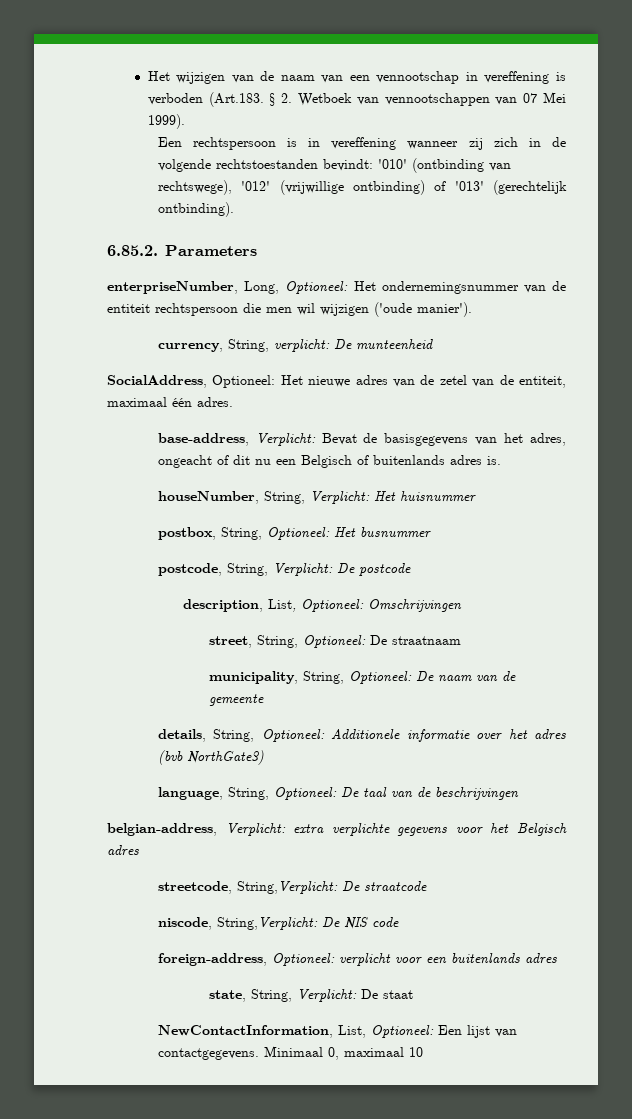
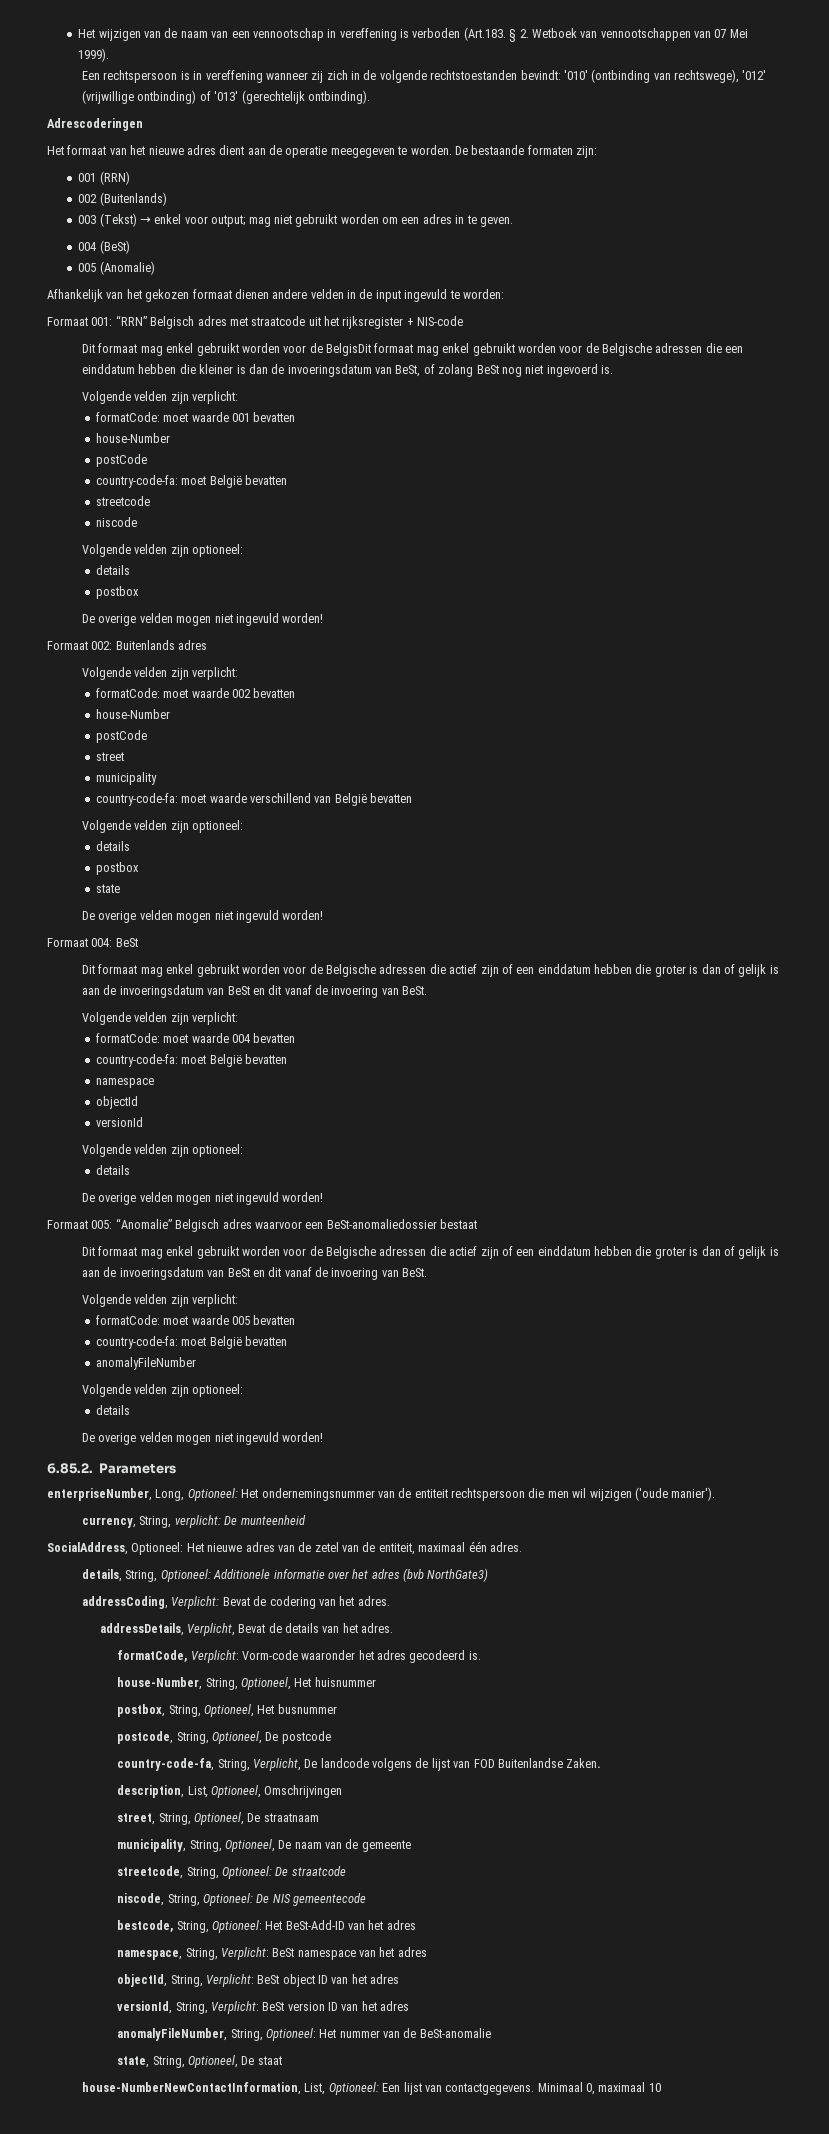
+ Adrescoderingen
+ Het formaat van het nieuwe adres dient aan de operatie meegegeven te worden. De bestaande formaten zijn:
+ 001 (RRN)
+ 002 (Buitenlands)
+ 003 (Tekst) → enkel voor output; mag niet gebruikt worden om een adres in te geven.
+ 004 (BeSt)
+ 005 (Anomalie)
+ Afhankelijk van het gekozen formaat dienen andere velden in de input ingevuld te worden:
+ Formaat 001: “RRN” Belgisch adres met straatcode uit het rijksregister + NIS-code
+ Dit formaat mag enkel gebruikt worden voor de BelgisDit formaat mag enkel gebruikt worden voor de Belgische adressen die een einddatum hebben die kleiner is dan de invoeringsdatum van BeSt, of zolang BeSt nog niet ingevoerd is.
+ Volgende velden zijn verplicht:
+ formatCode: moet waarde 001 bevatten
+ house-Number
+ postCode
+ country-code-fa: moet België bevatten
+ streetcode
+ niscode
+ Volgende velden zijn optioneel:
+ details
+ postbox
+ De overige velden mogen niet ingevuld worden!
+ Formaat 002: Buitenlands adres
+ Volgende velden zijn verplicht:
+ formatCode: moet waarde 002 bevatten
+ house-Number
+ postCode
+ street
+ municipality
+ country-code-fa: moet waarde verschillend van België bevatten
+ Volgende velden zijn optioneel:
+ details
+ postbox
+ state
+ De overige velden mogen niet ingevuld worden!
+ Formaat 004: BeSt
+ Dit formaat mag enkel gebruikt worden voor de Belgische adressen die actief zijn of een einddatum hebben die groter is dan of gelijk is aan de invoeringsdatum van BeSt en dit vanaf de invoering van BeSt.
+ Volgende velden zijn verplicht:
+ formatCode: moet waarde 004 bevatten
+ country-code-fa: moet België bevatten
+ namespace
+ objectId
+ versionId
+ Volgende velden zijn optioneel:
+ details
+ De overige velden mogen niet ingevuld worden!
+ Formaat 005: “Anomalie” Belgisch adres waarvoor een BeSt-anomaliedossier bestaat
+ Dit formaat mag enkel gebruikt worden voor de Belgische adressen die actief zijn of een einddatum hebben die groter is dan of gelijk is aan de invoeringsdatum van BeSt en dit vanaf de invoering van BeSt.
+ Volgende velden zijn verplicht:
+ formatCode: moet waarde 005 bevatten
+ country-code-fa: moet België bevatten
+ anomalyFileNumber
+ Volgende velden zijn optioneel:
+ details
+ De overige velden mogen niet ingevuld worden!
- base-address, Verplicht: Bevat de basisgegevens van het adres, ongeacht of dit nu een Belgisch of buitenlands adres is.
- houseNumber, String, Verplicht: Het huisnummer
- postbox, String, Optioneel: Het busnummer
- postcode, String, Verplicht: De postcode
- description, List, Optioneel: Omschrijvingen
- street, String, Optioneel: De straatnaam
- municipality, String, Optioneel: De naam van de gemeente
- language, String, Optioneel: De taal van de beschrijvingen
- belgian-address, Verplicht: extra verplichte gegevens voor het Belgisch adres
- streetcode, String,Verplicht: De straatcode
- niscode, String,Verplicht: De NIS code
- foreign-address, Optioneel: verplicht voor een buitenlands adres
+ addressCoding, Verplicht: Bevat de codering van het adres.
+ addressDetails, Verplicht, Bevat de details van het adres.
+ formatCode, Verplicht: Vorm-code waaronder het adres gecodeerd is.
+ house-Number, String, Optioneel, Het huisnummer
+ postbox, String, Optioneel, Het busnummer
+ postcode, String, Optioneel, De postcode
+ country-code-fa, String, Verplicht, De landcode volgens de lijst van FOD Buitenlandse Zaken.
+ description, List, Optioneel, Omschrijvingen
+ street, String, Optioneel, De straatnaam
+ municipality, String, Optioneel, De naam van de gemeente
+ streetcode, String, Optioneel: De straatcode
+ niscode, String, Optioneel: De NIS gemeentecode
+ bestcode, String, Optioneel: Het BeSt-Add-ID van het adres
+ namespace, String, Verplicht: BeSt namespace van het adres
+ objectId, String, Verplicht: BeSt object ID van het adres
+ versionId, String, Verplicht: BeSt version ID van het adres
+ anomalyFileNumber, String, Optioneel: Het nummer van de BeSt-anomalie
- state, String, Verplicht: De staat
+ state, String, Optioneel, De staat
- NewContactInformation, List, Optioneel: Een lijst van contactgegevens.
+ house-NumberNewContactInformation, List, Optioneel: Een lijst van contactgegevens.

